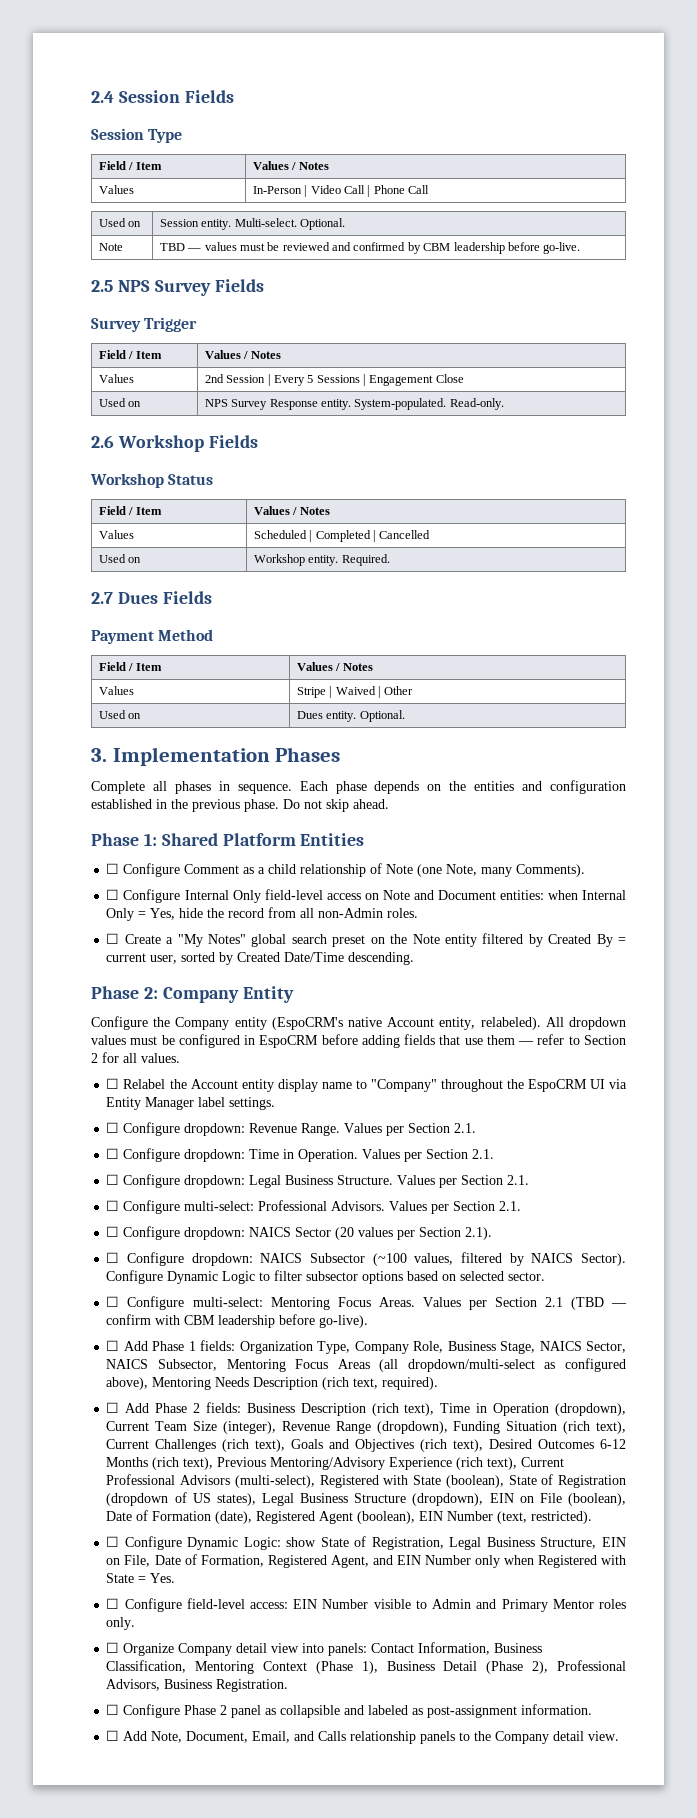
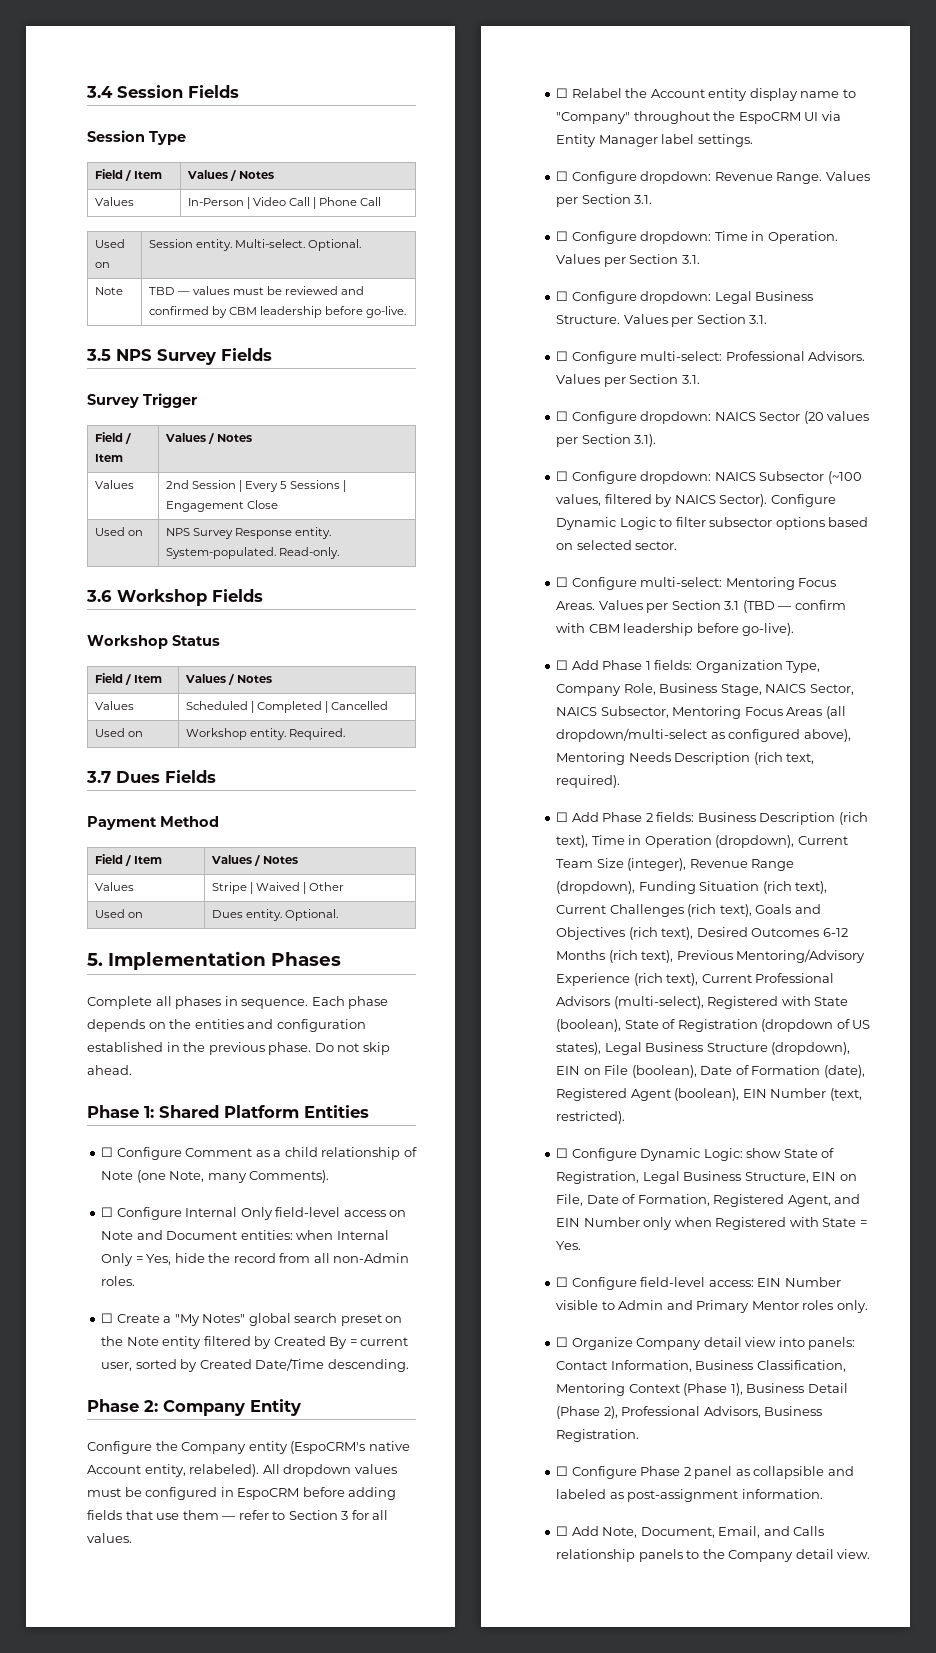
- 2.4 Session Fields
+ 3.4 Session Fields
- 2.5 NPS Survey Fields
+ 3.5 NPS Survey Fields
- 2.6 Workshop Fields
+ 3.6 Workshop Fields
- 2.7 Dues Fields
+ 3.7 Dues Fields
- 3. Implementation Phases
+ 5. Implementation Phases
- All dropdown values must be configured in EspoCRM before adding fields that use them — refer to Section 2 for all values.
+ All dropdown values must be configured in EspoCRM before adding fields that use them — refer to Section 3 for all values.
- ☐ Configure dropdown: Revenue Range. Values per Section 2.1.
+ ☐ Configure dropdown: Revenue Range. Values per Section 3.1.
- ☐ Configure dropdown: Time in Operation. Values per Section 2.1.
+ ☐ Configure dropdown: Time in Operation. Values per Section 3.1.
- ☐ Configure dropdown: Legal Business Structure. Values per Section 2.1.
+ ☐ Configure dropdown: Legal Business Structure. Values per Section 3.1.
- ☐ Configure multi-select: Professional Advisors. Values per Section 2.1.
+ ☐ Configure multi-select: Professional Advisors. Values per Section 3.1.
- ☐ Configure dropdown: NAICS Sector (20 values per Section 2.1).
+ ☐ Configure dropdown: NAICS Sector (20 values per Section 3.1).
- Values per Section 2.1 (TBD — confirm with CBM leadership before go-live).
+ Values per Section 3.1 (TBD — confirm with CBM leadership before go-live).

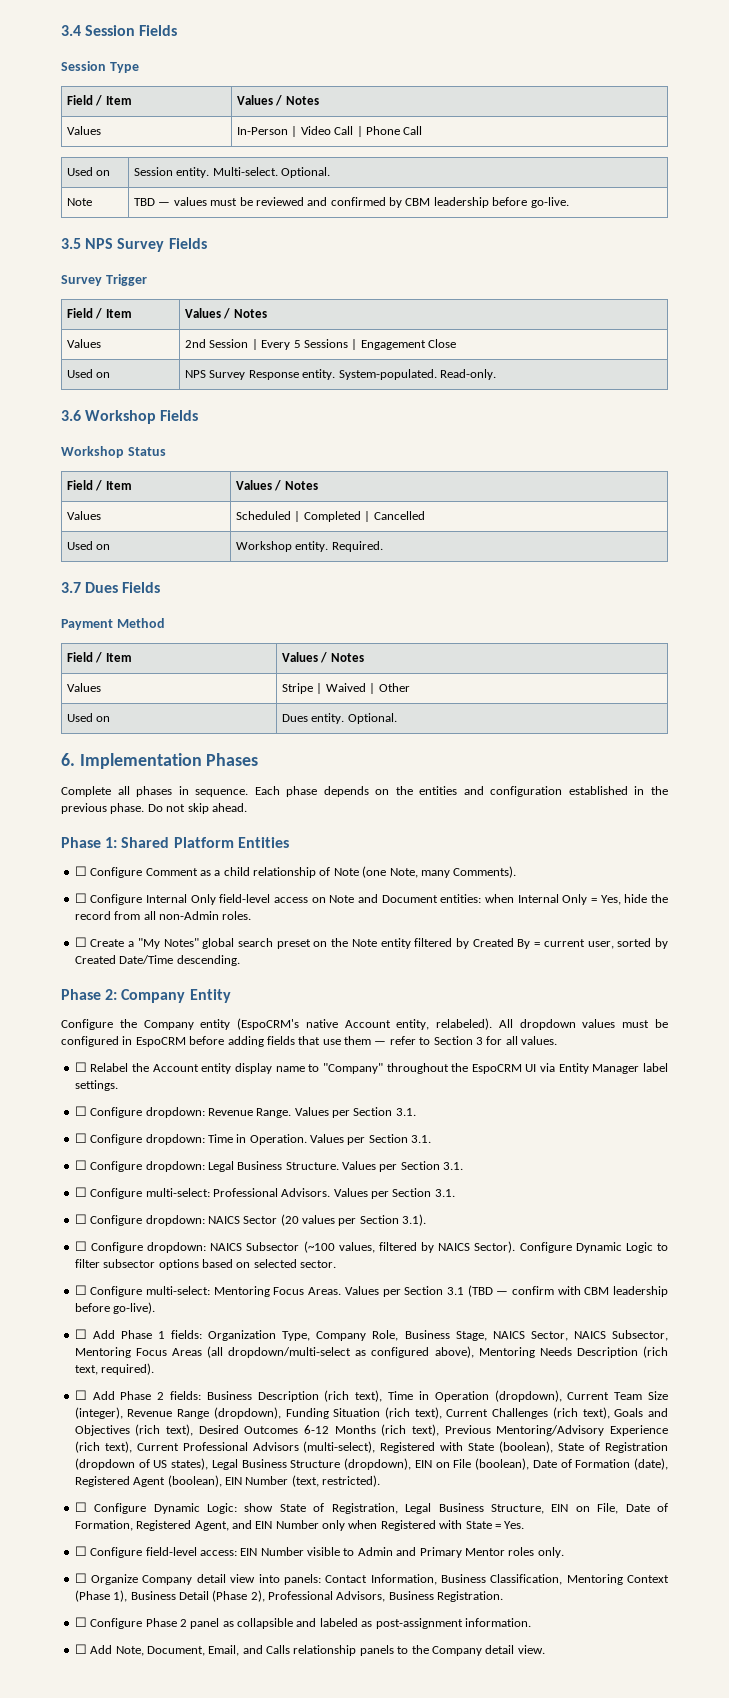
- 5. Implementation Phases
+ 6. Implementation Phases

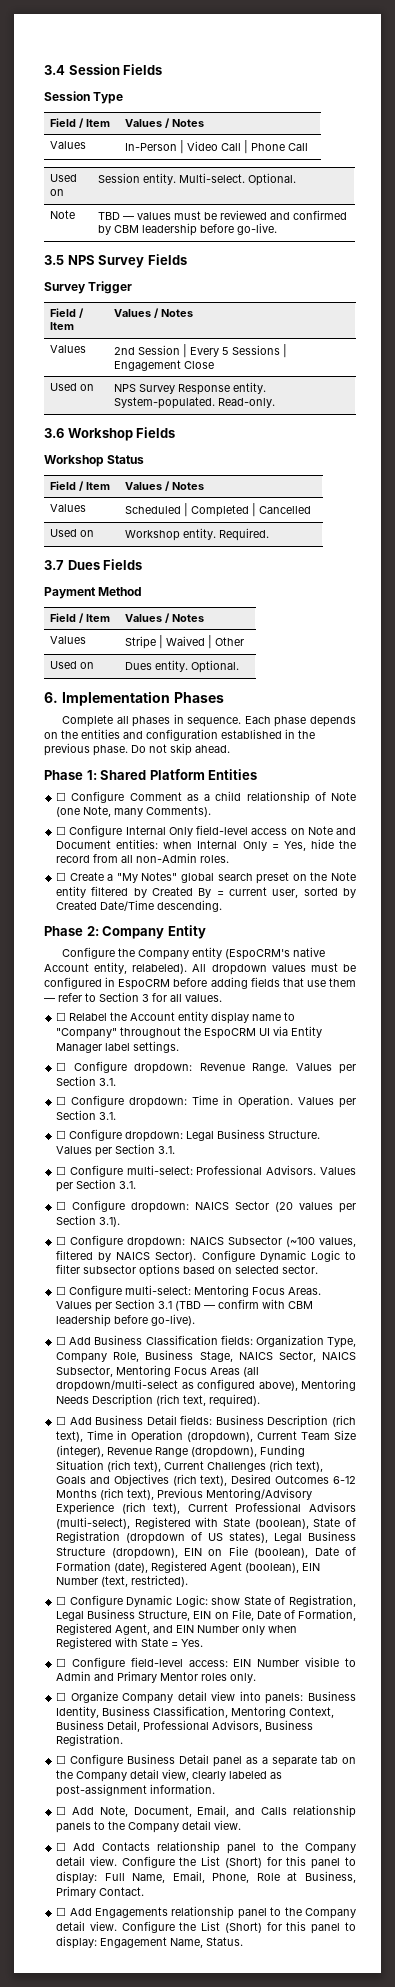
- ☐ Add Phase 1 fields: Organization Type, Company Role, Business Stage, NAICS Sector, NAICS Subsector, Mentoring Focus Areas (all dropdown/multi-select as configured above), Mentoring Needs Description (rich text, required).
+ ☐ Add Business Classification fields: Organization Type, Company Role, Business Stage, NAICS Sector, NAICS Subsector, Mentoring Focus Areas (all dropdown/multi-select as configured above), Mentoring Needs Description (rich text, required).
- ☐ Add Phase 2 fields:
+ ☐ Add Business Detail fields:
- ☐ Organize Company detail view into panels: Contact Information, Business Classification, Mentoring Context (Phase 1), Business Detail (Phase 2), Professional Advisors, Business Registration.
+ ☐ Organize Company detail view into panels: Business Identity, Business Classification, Mentoring Context, Business Detail, Professional Advisors, Business Registration.
- ☐ Configure Phase 2 panel as collapsible and labeled as post-assignment information.
+ ☐ Configure Business Detail panel as a separate tab on the Company detail view, clearly labeled as post-assignment information.
+ ☐ Add Contacts relationship panel to the Company detail view. Configure the List (Short) for this panel to display: Full Name, Email, Phone, Role at Business, Primary Contact.
+ ☐ Add Engagements relationship panel to the Company detail view. Configure the List (Short) for this panel to display: Engagement Name, Status.

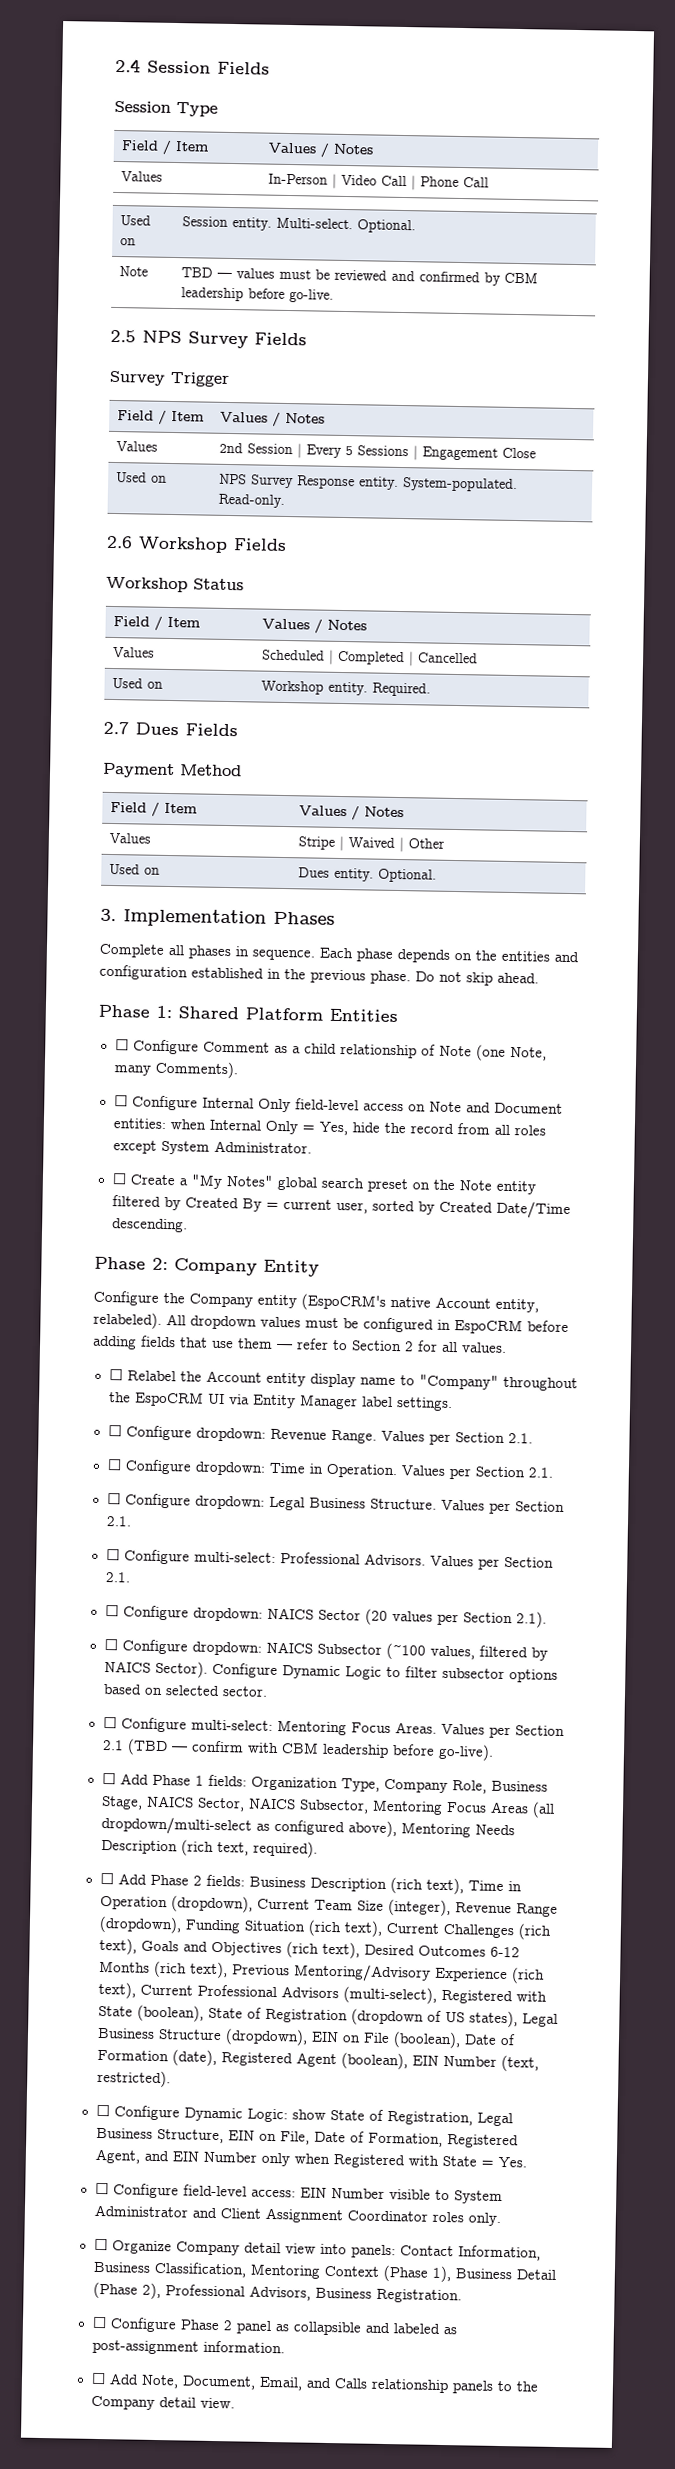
- 3.4 Session Fields
+ 2.4 Session Fields
- 3.5 NPS Survey Fields
+ 2.5 NPS Survey Fields
- 3.6 Workshop Fields
+ 2.6 Workshop Fields
- 3.7 Dues Fields
+ 2.7 Dues Fields
- 6. Implementation Phases
+ 3. Implementation Phases
- ☐ Configure Internal Only field-level access on Note and Document entities: when Internal Only = Yes, hide the record from all non-Admin roles.
+ ☐ Configure Internal Only field-level access on Note and Document entities: when Internal Only = Yes, hide the record from all roles except System Administrator.
- All dropdown values must be configured in EspoCRM before adding fields that use them — refer to Section 3 for all values.
+ All dropdown values must be configured in EspoCRM before adding fields that use them — refer to Section 2 for all values.
- ☐ Configure dropdown: Revenue Range. Values per Section 3.1.
+ ☐ Configure dropdown: Revenue Range. Values per Section 2.1.
- ☐ Configure dropdown: Time in Operation. Values per Section 3.1.
+ ☐ Configure dropdown: Time in Operation. Values per Section 2.1.
- ☐ Configure dropdown: Legal Business Structure. Values per Section 3.1.
+ ☐ Configure dropdown: Legal Business Structure. Values per Section 2.1.
- ☐ Configure multi-select: Professional Advisors. Values per Section 3.1.
+ ☐ Configure multi-select: Professional Advisors. Values per Section 2.1.
- ☐ Configure dropdown: NAICS Sector (20 values per Section 3.1).
+ ☐ Configure dropdown: NAICS Sector (20 values per Section 2.1).
- Values per Section 3.1 (TBD — confirm with CBM leadership before go-live).
+ Values per Section 2.1 (TBD — confirm with CBM leadership before go-live).
- ☐ Add Business Classification fields: Organization Type, Company Role, Business Stage, NAICS Sector, NAICS Subsector, Mentoring Focus Areas (all dropdown/multi-select as configured above), Mentoring Needs Description (rich text, required).
+ ☐ Add Phase 1 fields: Organization Type, Company Role, Business Stage, NAICS Sector, NAICS Subsector, Mentoring Focus Areas (all dropdown/multi-select as configured above), Mentoring Needs Description (rich text, required).
- ☐ Add Business Detail fields:
+ ☐ Add Phase 2 fields:
- ☐ Configure field-level access: EIN Number visible to Admin and Primary Mentor roles only.
+ ☐ Configure field-level access: EIN Number visible to System Administrator and Client Assignment Coordinator roles only.
- ☐ Organize Company detail view into panels: Business Identity, Business Classification, Mentoring Context, Business Detail, Professional Advisors, Business Registration.
+ ☐ Organize Company detail view into panels: Contact Information, Business Classification, Mentoring Context (Phase 1), Business Detail (Phase 2), Professional Advisors, Business Registration.
- ☐ Configure Business Detail panel as a separate tab on the Company detail view, clearly labeled as post-assignment information.
+ ☐ Configure Phase 2 panel as collapsible and labeled as post-assignment information.
- ☐ Add Contacts relationship panel to the Company detail view. Configure the List (Short) for this panel to display: Full Name, Email, Phone, Role at Business, Primary Contact.
- ☐ Add Engagements relationship panel to the Company detail view. Configure the List (Short) for this panel to display: Engagement Name, Status.

